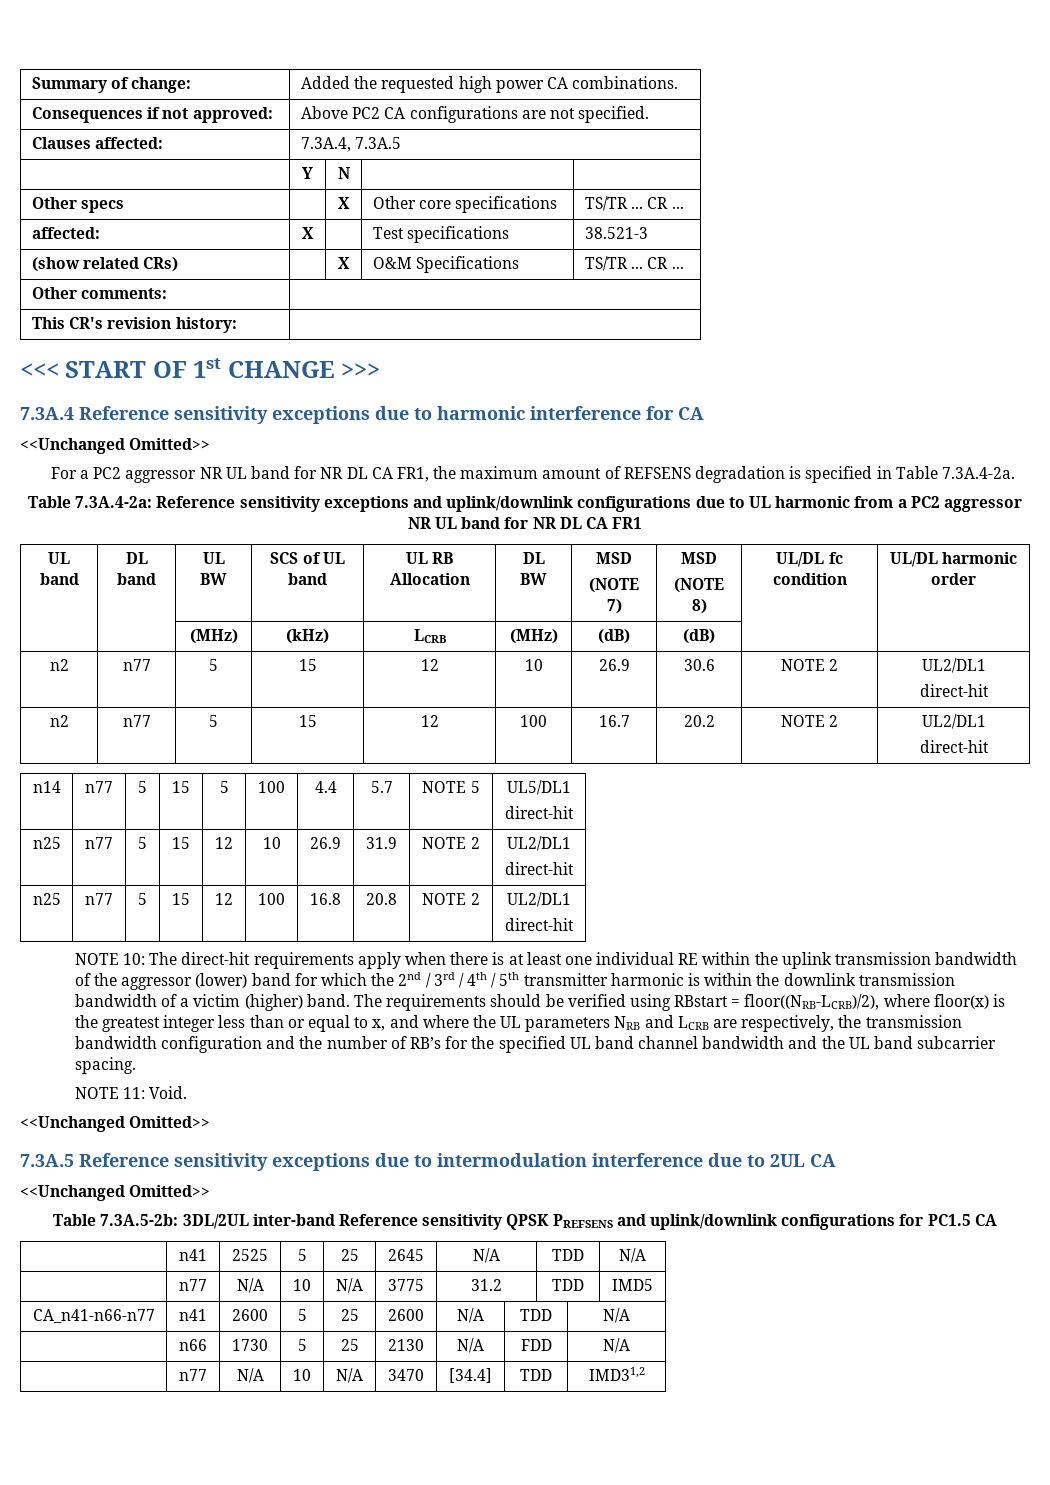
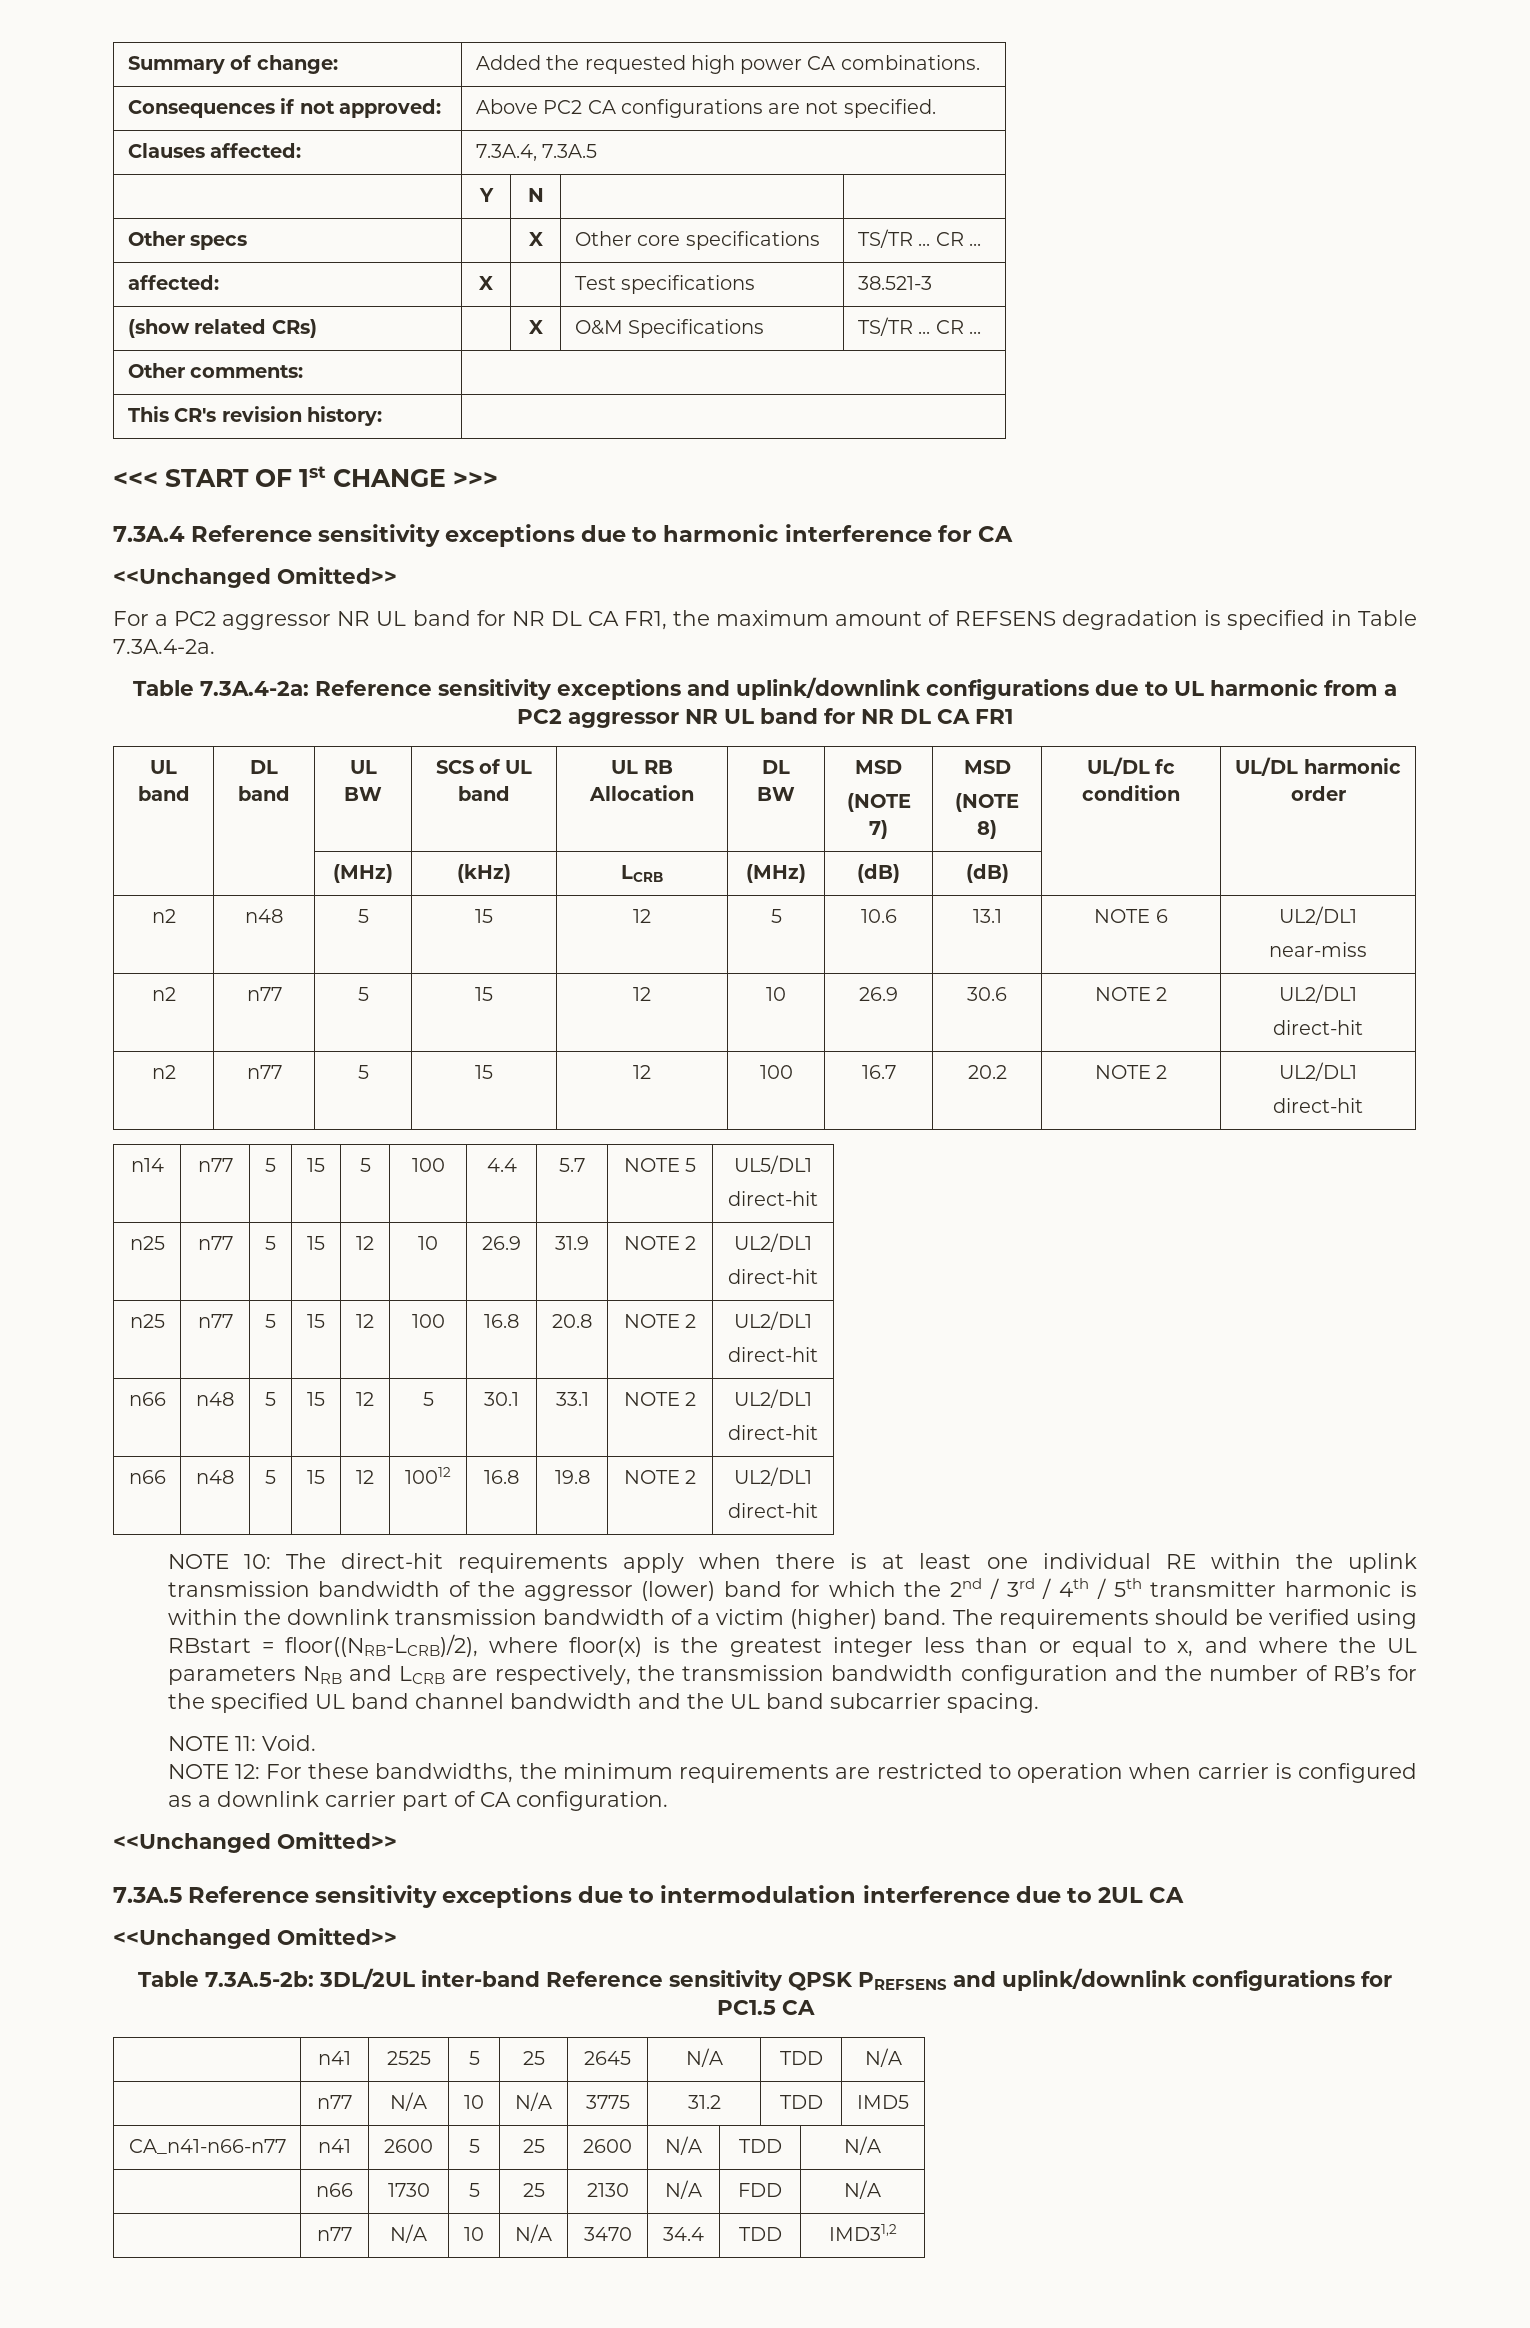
+ n2 | n48 | 5 | 15 | 12 | 5 | 10.6 | 13.1 | NOTE 6 | UL2/DL1
+ near-miss
+ n66 | n48 | 5 | 15 | 12 | 5 | 30.1 | 33.1 | NOTE 2 | UL2/DL1
+ direct-hit
+ n66 | n48 | 5 | 15 | 12 | 10012 | 16.8 | 19.8 | NOTE 2 | UL2/DL1
+ direct-hit
+ NOTE 12: For these bandwidths, the minimum requirements are restricted to operation when carrier is configured as a downlink carrier part of CA configuration.
- | n77 | N/A | 10 | N/A | 3470 | [34.4] | TDD | IMD31,2
+ | n77 | N/A | 10 | N/A | 3470 | 34.4 | TDD | IMD31,2

